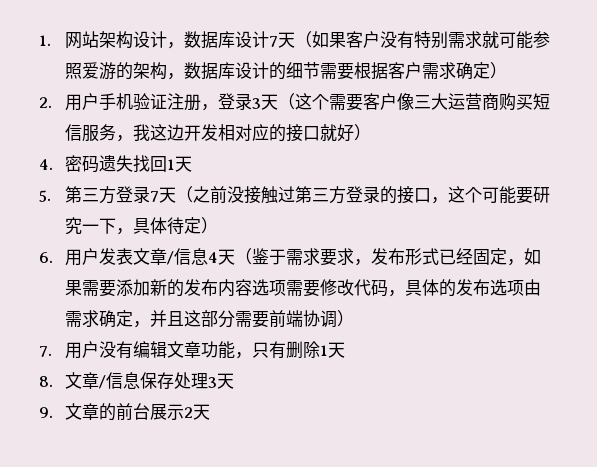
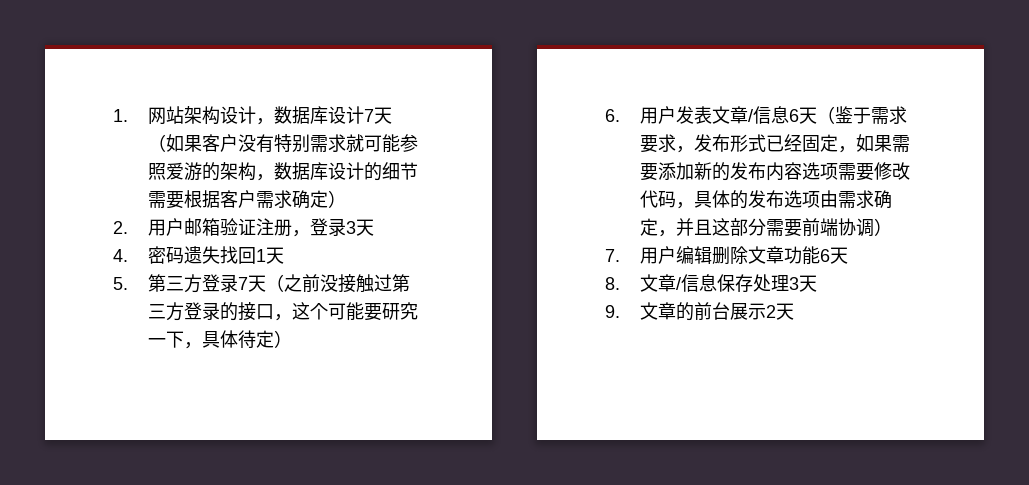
- 2.用户手机验证注册，登录3天（这个需要客户像三大运营商购买短信服务，我这边开发相对应的接口就好）
+ 2.用户邮箱验证注册，登录3天
- 6.用户发表文章/信息4天（鉴于需求要求，发布形式已经固定，如果需要添加新的发布内容选项需要修改代码，具体的发布选项由需求确定，并且这部分需要前端协调）
+ 6.用户发表文章/信息6天（鉴于需求要求，发布形式已经固定，如果需要添加新的发布内容选项需要修改代码，具体的发布选项由需求确定，并且这部分需要前端协调）
- 7.用户没有编辑文章功能，只有删除1天
+ 7.用户编辑删除文章功能6天

